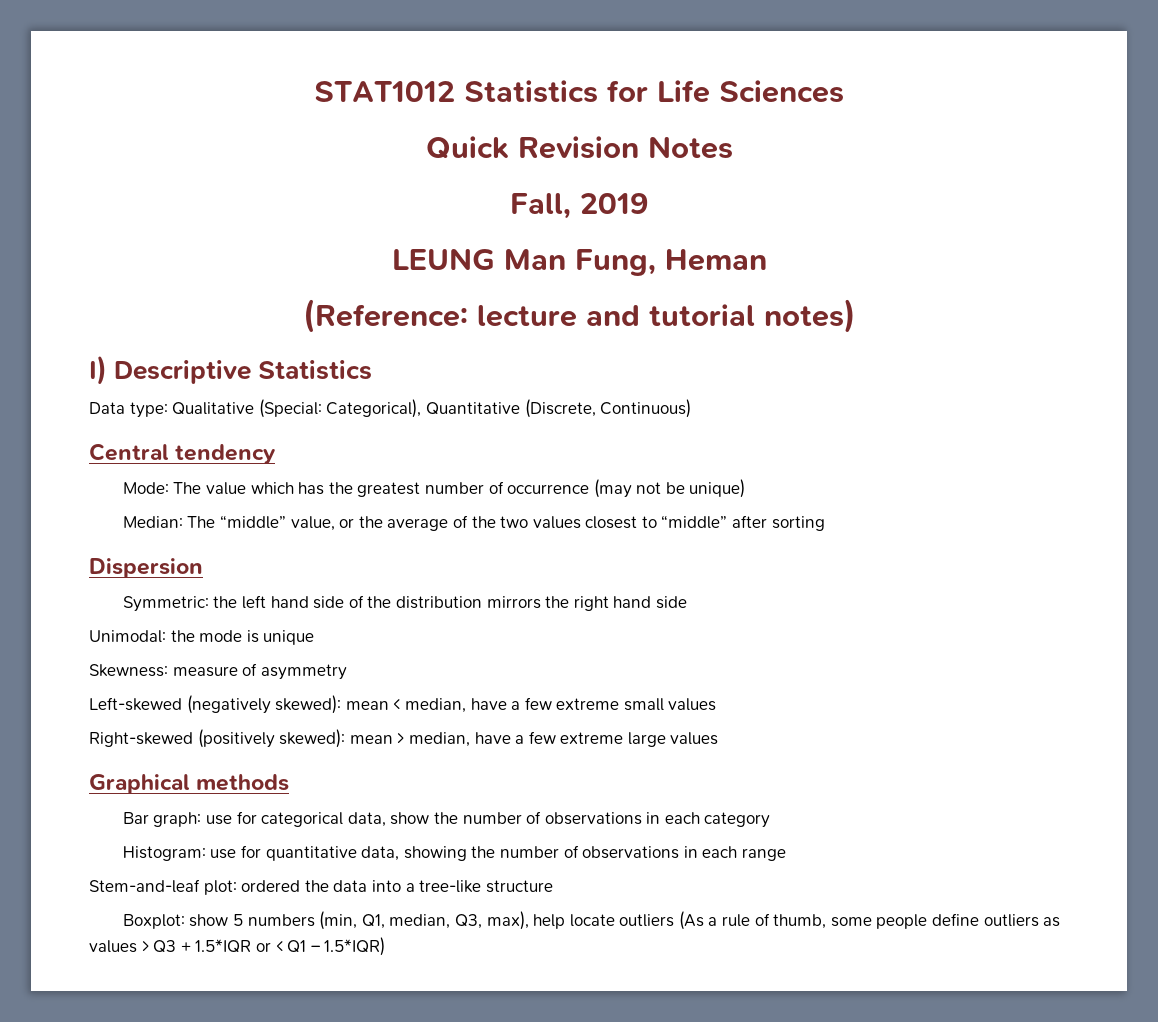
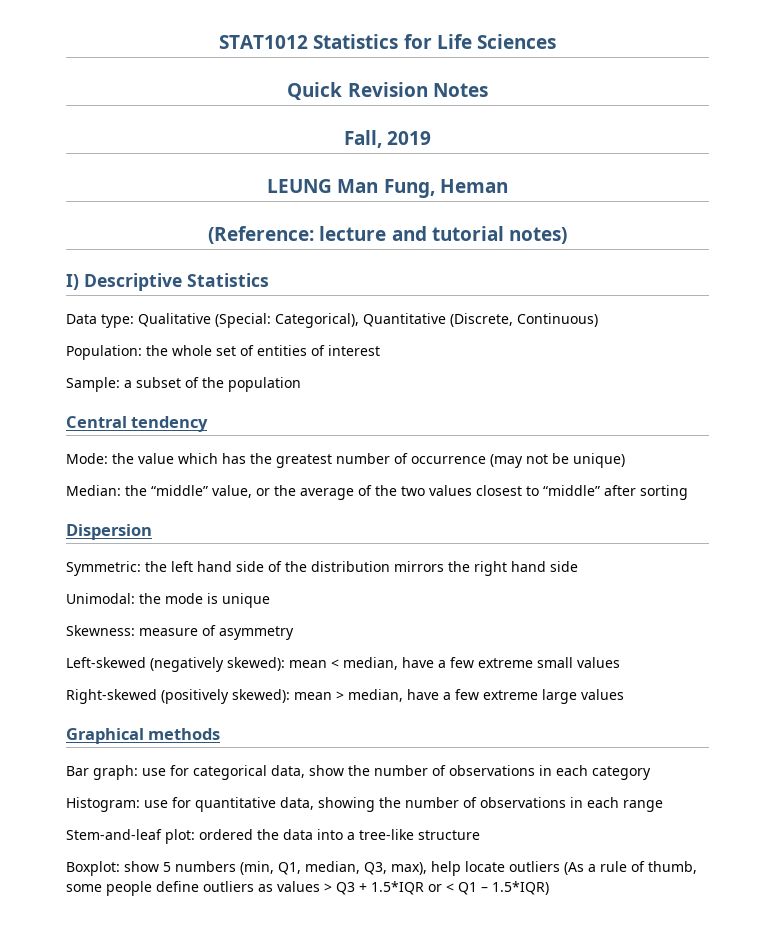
+ Population: the whole set of entities of interest
+ Sample: a subset of the population
- Mode: The value which has the greatest number of occurrence (may not be unique)
+ Mode: the value which has the greatest number of occurrence (may not be unique)
- Median: The “middle” value, or the average of the two values closest to “middle” after sorting
+ Median: the “middle” value, or the average of the two values closest to “middle” after sorting

